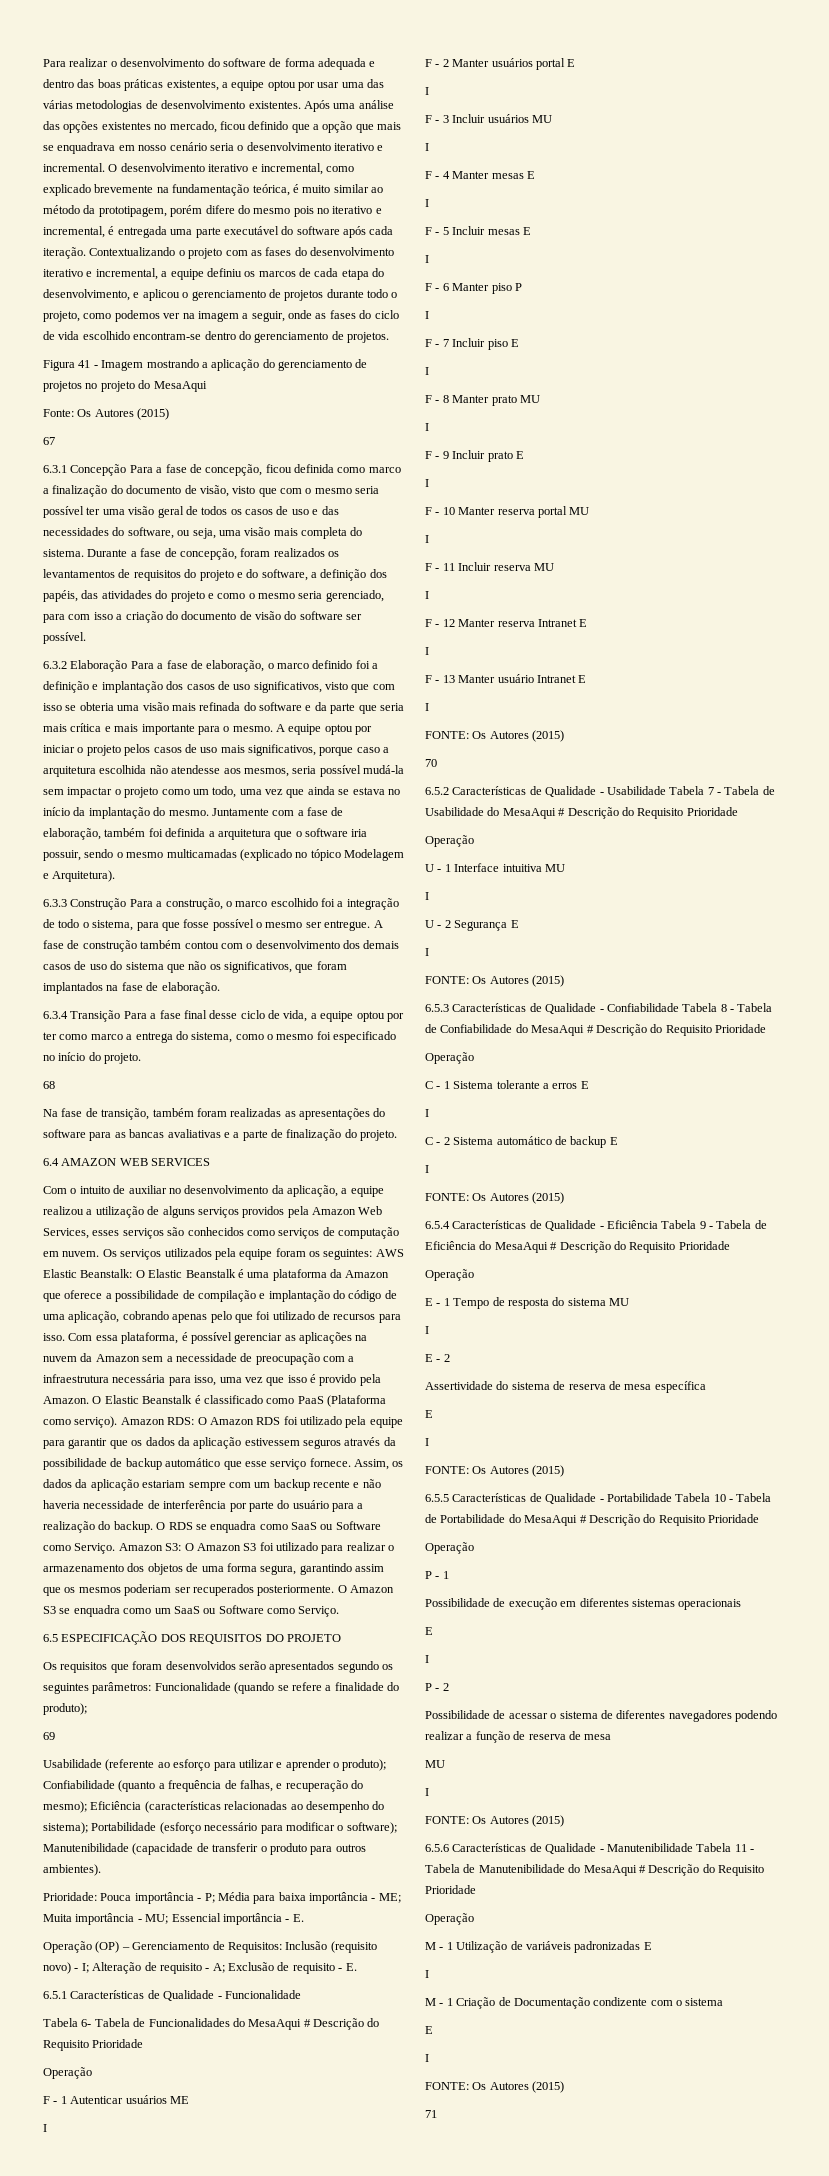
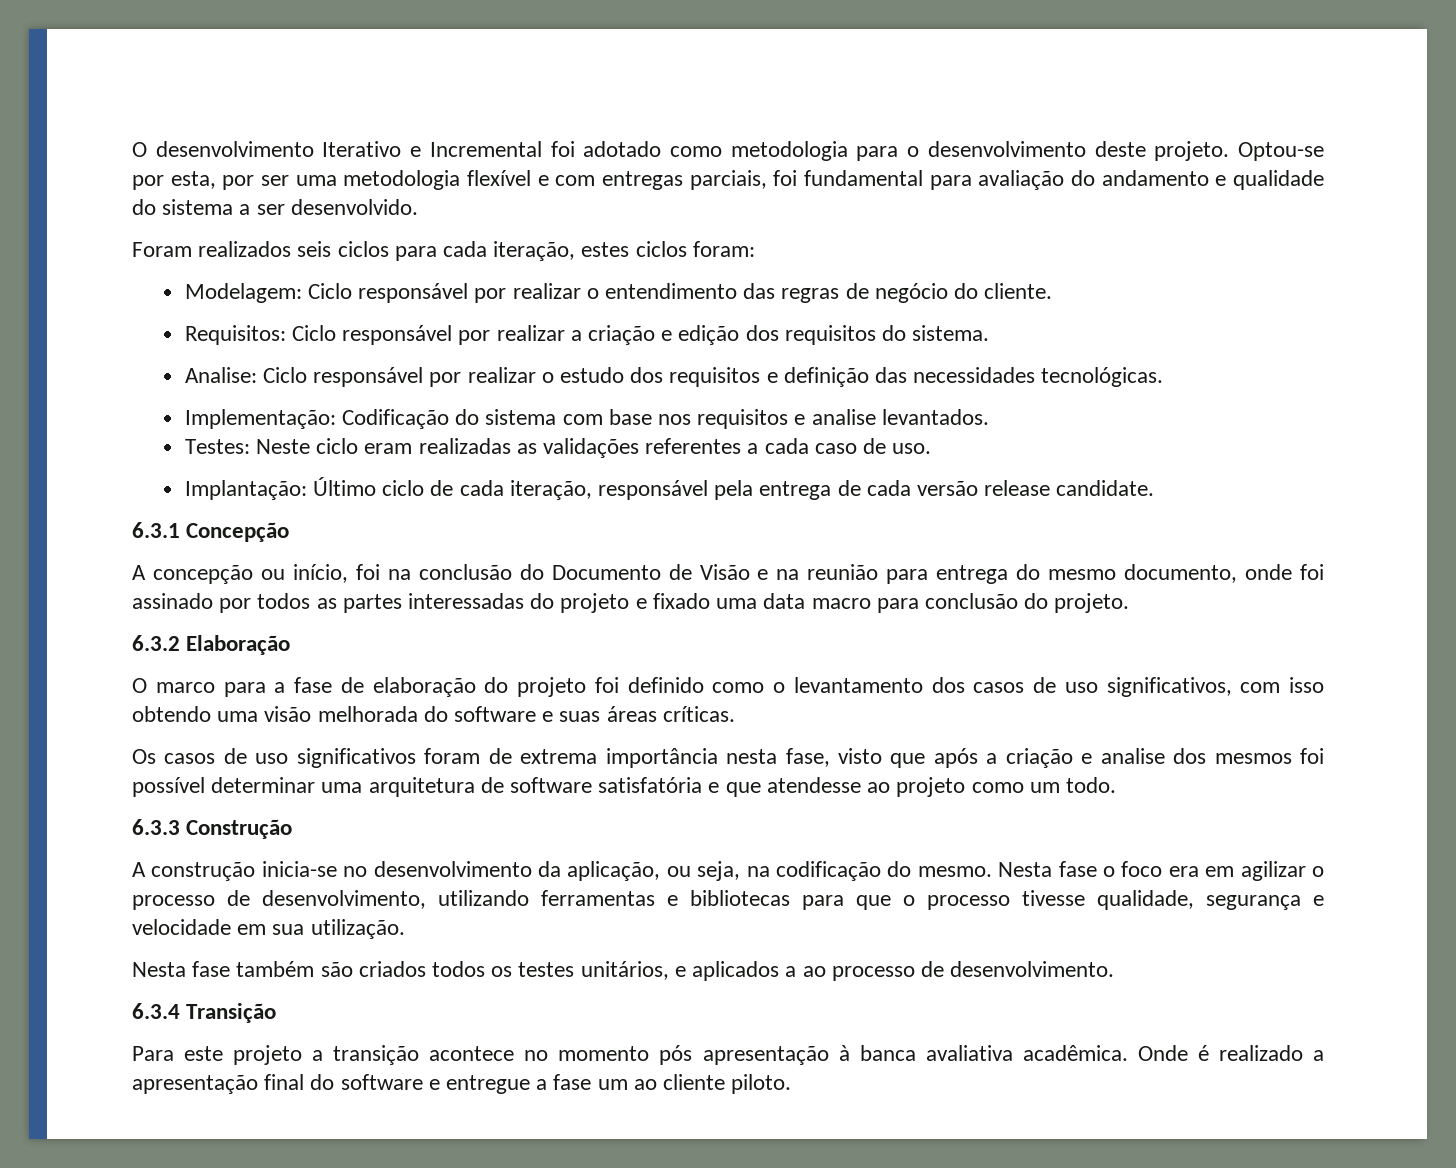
- Para realizar o desenvolvimento do software de forma adequada e dentro das boas práticas existentes, a equipe optou por usar uma das várias metodologias de desenvolvimento existentes. Após uma análise das opções existentes no mercado, ficou definido que a opção que mais se enquadrava em nosso cenário seria o desenvolvimento iterativo e incremental. O desenvolvimento iterativo e incremental, como explicado brevemente na fundamentação teórica, é muito similar ao método da prototipagem, porém difere do mesmo pois no iterativo e incremental, é entregada uma parte executável do software após cada iteração. Contextualizando o projeto com as fases do desenvolvimento iterativo e incremental, a equipe definiu os marcos de cada etapa do desenvolvimento, e aplicou o gerenciamento de projetos durante todo o projeto, como podemos ver na imagem a seguir, onde as fases do ciclo de vida escolhido encontram-se dentro do gerenciamento de projetos.
- Figura 41 - Imagem mostrando a aplicação do gerenciamento de projetos no projeto do MesaAqui
- Fonte: Os Autores (2015)
- 67
- 6.3.1 Concepção Para a fase de concepção, ficou definida como marco a finalização do documento de visão, visto que com o mesmo seria possível ter uma visão geral de todos os casos de uso e das necessidades do software, ou seja, uma visão mais completa do sistema. Durante a fase de concepção, foram realizados os levantamentos de requisitos do projeto e do software, a definição dos papéis, das atividades do projeto e como o mesmo seria gerenciado, para com isso a criação do documento de visão do software ser possível.
- 6.3.2 Elaboração Para a fase de elaboração, o marco definido foi a definição e implantação dos casos de uso significativos, visto que com isso se obteria uma visão mais refinada do software e da parte que seria mais crítica e mais importante para o mesmo. A equipe optou por iniciar o projeto pelos casos de uso mais significativos, porque caso a arquitetura escolhida não atendesse aos mesmos, seria possível mudá-la sem impactar o projeto como um todo, uma vez que ainda se estava no início da implantação do mesmo. Juntamente com a fase de elaboração, também foi definida a arquitetura que o software iria possuir, sendo o mesmo multicamadas (explicado no tópico Modelagem e Arquitetura).
- 6.3.3 Construção Para a construção, o marco escolhido foi a integração de todo o sistema, para que fosse possível o mesmo ser entregue. A fase de construção também contou com o desenvolvimento dos demais casos de uso do sistema que não os significativos, que foram implantados na fase de elaboração.
- 6.3.4 Transição Para a fase final desse ciclo de vida, a equipe optou por ter como marco a entrega do sistema, como o mesmo foi especificado no início do projeto.
- 68
- Na fase de transição, também foram realizadas as apresentações do software para as bancas avaliativas e a parte de finalização do projeto.
- 6.4 AMAZON WEB SERVICES
- Com o intuito de auxiliar no desenvolvimento da aplicação, a equipe realizou a utilização de alguns serviços providos pela Amazon Web Services, esses serviços são conhecidos como serviços de computação em nuvem. Os serviços utilizados pela equipe foram os seguintes: AWS Elastic Beanstalk: O Elastic Beanstalk é uma plataforma da Amazon que oferece a possibilidade de compilação e implantação do código de uma aplicação, cobrando apenas pelo que foi utilizado de recursos para isso. Com essa plataforma, é possível gerenciar as aplicações na nuvem da Amazon sem a necessidade de preocupação com a infraestrutura necessária para isso, uma vez que isso é provido pela Amazon. O Elastic Beanstalk é classificado como PaaS (Plataforma como serviço). Amazon RDS: O Amazon RDS foi utilizado pela equipe para garantir que os dados da aplicação estivessem seguros através da possibilidade de backup automático que esse serviço fornece. Assim, os dados da aplicação estariam sempre com um backup recente e não haveria necessidade de interferência por parte do usuário para a realização do backup. O RDS se enquadra como SaaS ou Software como Serviço. Amazon S3: O Amazon S3 foi utilizado para realizar o armazenamento dos objetos de uma forma segura, garantindo assim que os mesmos poderiam ser recuperados posteriormente. O Amazon S3 se enquadra como um SaaS ou Software como Serviço.
- 6.5 ESPECIFICAÇÃO DOS REQUISITOS DO PROJETO
- Os requisitos que foram desenvolvidos serão apresentados segundo os seguintes parâmetros: Funcionalidade (quando se refere a finalidade do produto);
- 69
- Usabilidade (referente ao esforço para utilizar e aprender o produto); Confiabilidade (quanto a frequência de falhas, e recuperação do mesmo); Eficiência (características relacionadas ao desempenho do sistema); Portabilidade (esforço necessário para modificar o software); Manutenibilidade (capacidade de transferir o produto para outros ambientes).
- Prioridade: Pouca importância - P; Média para baixa importância - ME; Muita importância - MU; Essencial importância - E.
- Operação (OP) – Gerenciamento de Requisitos: Inclusão (requisito novo) - I; Alteração de requisito - A; Exclusão de requisito - E.
- 6.5.1 Características de Qualidade - Funcionalidade
- Tabela 6- Tabela de Funcionalidades do MesaAqui # Descrição do Requisito Prioridade
- Operação
- F - 1 Autenticar usuários ME
- I
- F - 2 Manter usuários portal E
- I
- F - 3 Incluir usuários MU
- I
- F - 4 Manter mesas E
- I
- F - 5 Incluir mesas E
- I
- F - 6 Manter piso P
- I
- F - 7 Incluir piso E
- I
- F - 8 Manter prato MU
- I
- F - 9 Incluir prato E
- I
- F - 10 Manter reserva portal MU
- I
- F - 11 Incluir reserva MU
- I
- F - 12 Manter reserva Intranet E
- I
- F - 13 Manter usuário Intranet E
- I
- FONTE: Os Autores (2015)
- 70
- 6.5.2 Características de Qualidade - Usabilidade Tabela 7 - Tabela de Usabilidade do MesaAqui # Descrição do Requisito Prioridade
- Operação
- U - 1 Interface intuitiva MU
- I
- U - 2 Segurança E
- I
- FONTE: Os Autores (2015)
- 6.5.3 Características de Qualidade - Confiabilidade Tabela 8 - Tabela de Confiabilidade do MesaAqui # Descrição do Requisito Prioridade
- Operação
- C - 1 Sistema tolerante a erros E
- I
- C - 2 Sistema automático de backup E
- I
- FONTE: Os Autores (2015)
- 6.5.4 Características de Qualidade - Eficiência Tabela 9 - Tabela de Eficiência do MesaAqui # Descrição do Requisito Prioridade
- Operação
- E - 1 Tempo de resposta do sistema MU
- I
- E - 2
- Assertividade do sistema de reserva de mesa específica
- E
- I
- FONTE: Os Autores (2015)
- 6.5.5 Características de Qualidade - Portabilidade Tabela 10 - Tabela de Portabilidade do MesaAqui # Descrição do Requisito Prioridade
- Operação
- P - 1
- Possibilidade de execução em diferentes sistemas operacionais
- E
- I
- P - 2
- Possibilidade de acessar o sistema de diferentes navegadores podendo realizar a função de reserva de mesa
- MU
- I
- FONTE: Os Autores (2015)
- 6.5.6 Características de Qualidade - Manutenibilidade Tabela 11 - Tabela de Manutenibilidade do MesaAqui # Descrição do Requisito Prioridade
- Operação
- M - 1 Utilização de variáveis padronizadas E
- I
- M - 1 Criação de Documentação condizente com o sistema
- E
- I
- FONTE: Os Autores (2015)
- 71
+ O desenvolvimento Iterativo e Incremental foi adotado como metodologia para o desenvolvimento deste projeto. Optou-se por esta, por ser uma metodologia flexível e com entregas parciais, foi fundamental para avaliação do andamento e qualidade do sistema a ser desenvolvido.
+ Foram realizados seis ciclos para cada iteração, estes ciclos foram:
+ Modelagem: Ciclo responsável por realizar o entendimento das regras de negócio do cliente.
+ Requisitos: Ciclo responsável por realizar a criação e edição dos requisitos do sistema.
+ Analise: Ciclo responsável por realizar o estudo dos requisitos e definição das necessidades tecnológicas.
+ Implementação: Codificação do sistema com base nos requisitos e analise levantados.
+ Testes: Neste ciclo eram realizadas as validações referentes a cada caso de uso.
+ Implantação: Último ciclo de cada iteração, responsável pela entrega de cada versão release candidate.
+ 6.3.1 Concepção
+ A concepção ou início, foi na conclusão do Documento de Visão e na reunião para entrega do mesmo documento, onde foi assinado por todos as partes interessadas do projeto e fixado uma data macro para conclusão do projeto.
+ 6.3.2 Elaboração
+ O marco para a fase de elaboração do projeto foi definido como o levantamento dos casos de uso significativos, com isso obtendo uma visão melhorada do software e suas áreas críticas.
+ Os casos de uso significativos foram de extrema importância nesta fase, visto que após a criação e analise dos mesmos foi possível determinar uma arquitetura de software satisfatória e que atendesse ao projeto como um todo.
+ 6.3.3 Construção
+ A construção inicia-se no desenvolvimento da aplicação, ou seja, na codificação do mesmo. Nesta fase o foco era em agilizar o processo de desenvolvimento, utilizando ferramentas e bibliotecas para que o processo tivesse qualidade, segurança e velocidade em sua utilização.
+ Nesta fase também são criados todos os testes unitários, e aplicados a ao processo de desenvolvimento.
+ 6.3.4 Transição
+ Para este projeto a transição acontece no momento pós apresentação à banca avaliativa acadêmica. Onde é realizado a apresentação final do software e entregue a fase um ao cliente piloto.

